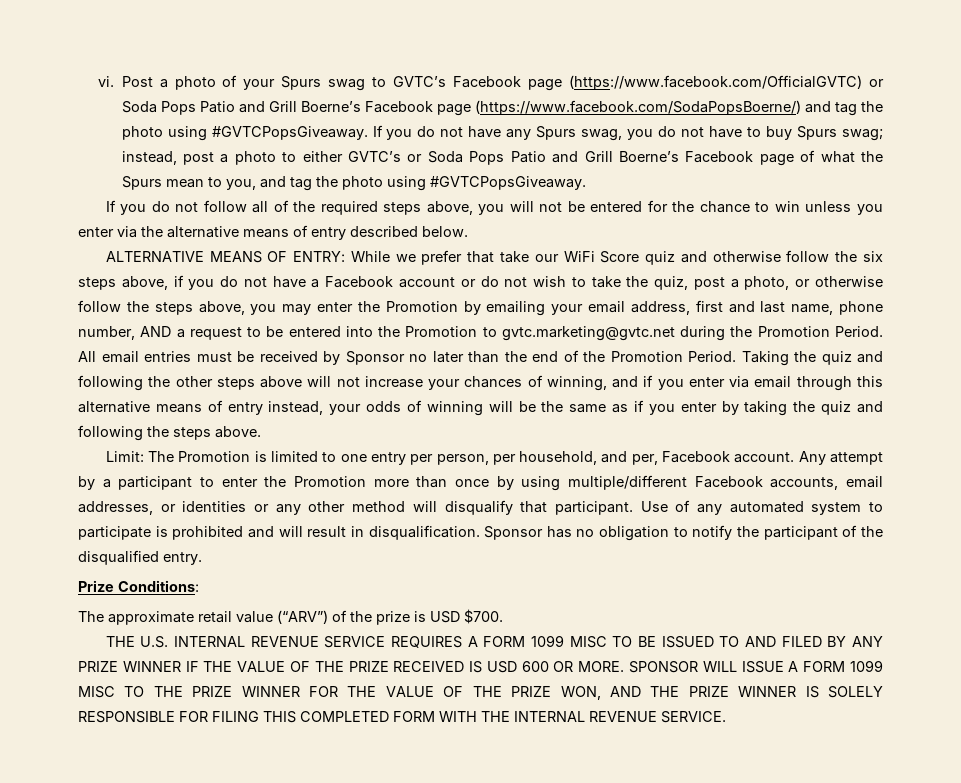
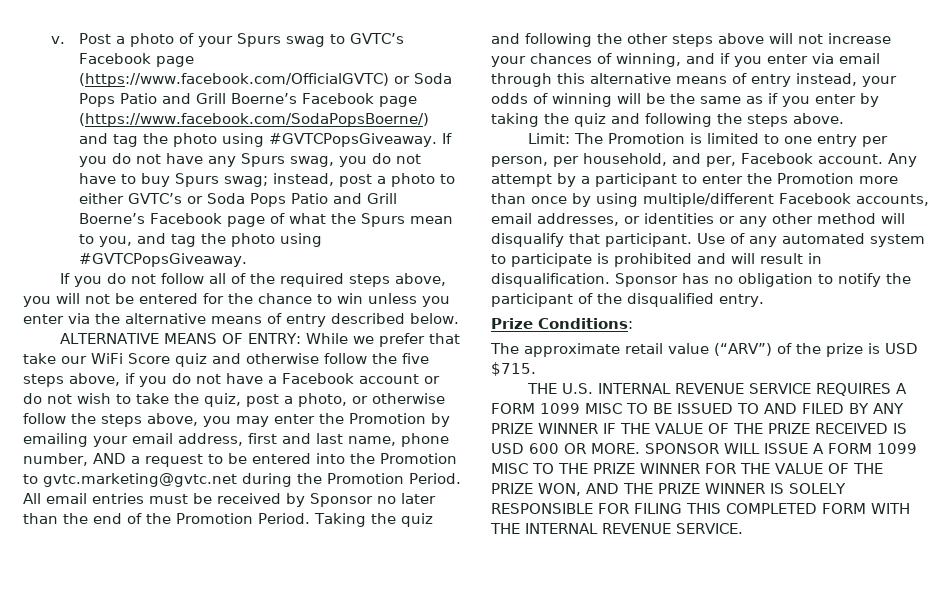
- vi.
+ v.
- While we prefer that take our WiFi Score quiz and otherwise follow the six steps above, if you do not have a Facebook account or do not wish to take the quiz, post a photo, or otherwise follow the steps above, you may enter the Promotion by emailing your email address, first and last name, phone number, AND a request to be entered into the Promotion to gvtc.marketing@gvtc.net during the Promotion Period.
+ While we prefer that take our WiFi Score quiz and otherwise follow the five steps above, if you do not have a Facebook account or do not wish to take the quiz, post a photo, or otherwise follow the steps above, you may enter the Promotion by emailing your email address, first and last name, phone number, AND a request to be entered into the Promotion to gvtc.marketing@gvtc.net during the Promotion Period.
- The approximate retail value (“ARV”) of the prize is USD $700.
+ The approximate retail value (“ARV”) of the prize is USD $715.

